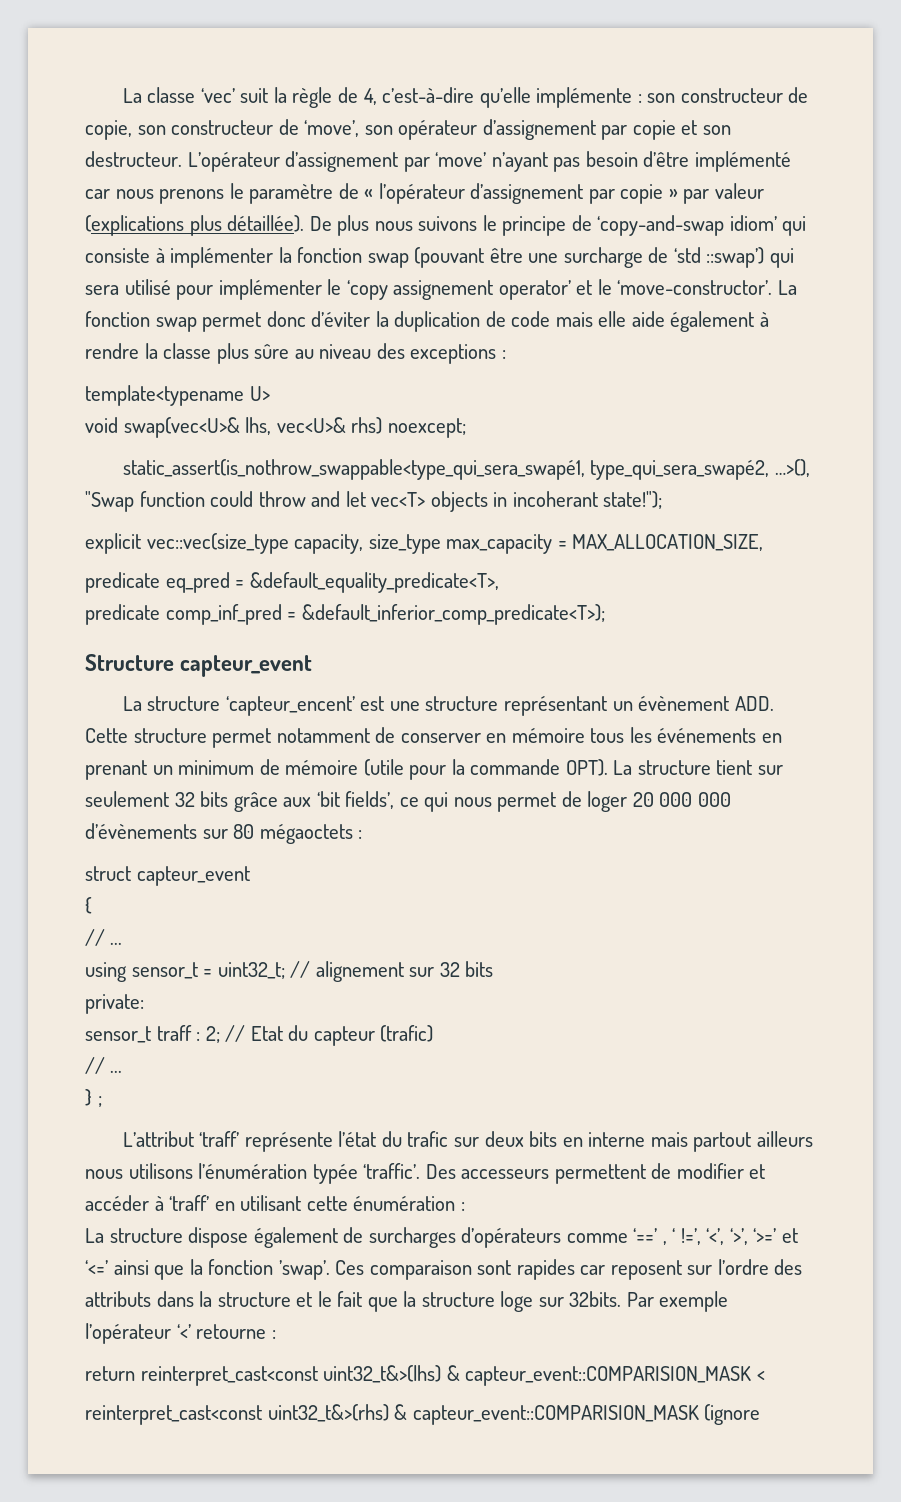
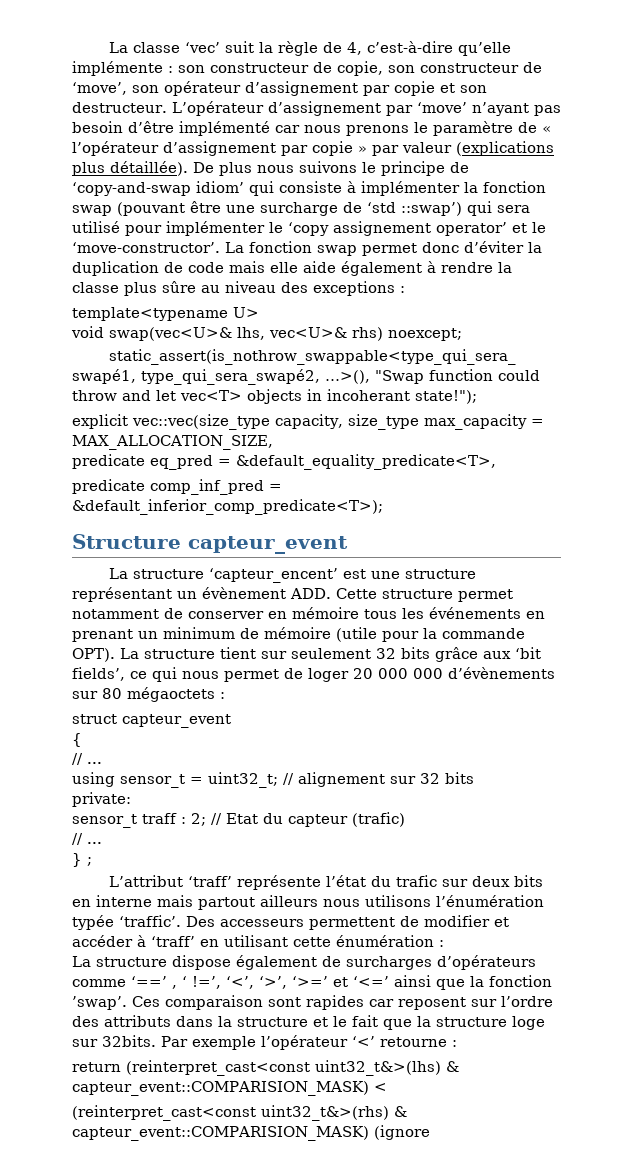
- return reinterpret_cast<const uint32_t&>(lhs) & capteur_event::COMPARISION_MASK <
+ return (reinterpret_cast<const uint32_t&>(lhs) & capteur_event::COMPARISION_MASK) <
- reinterpret_cast<const uint32_t&>(rhs) & capteur_event::COMPARISION_MASK (ignore
+ (reinterpret_cast<const uint32_t&>(rhs) & capteur_event::COMPARISION_MASK) (ignore

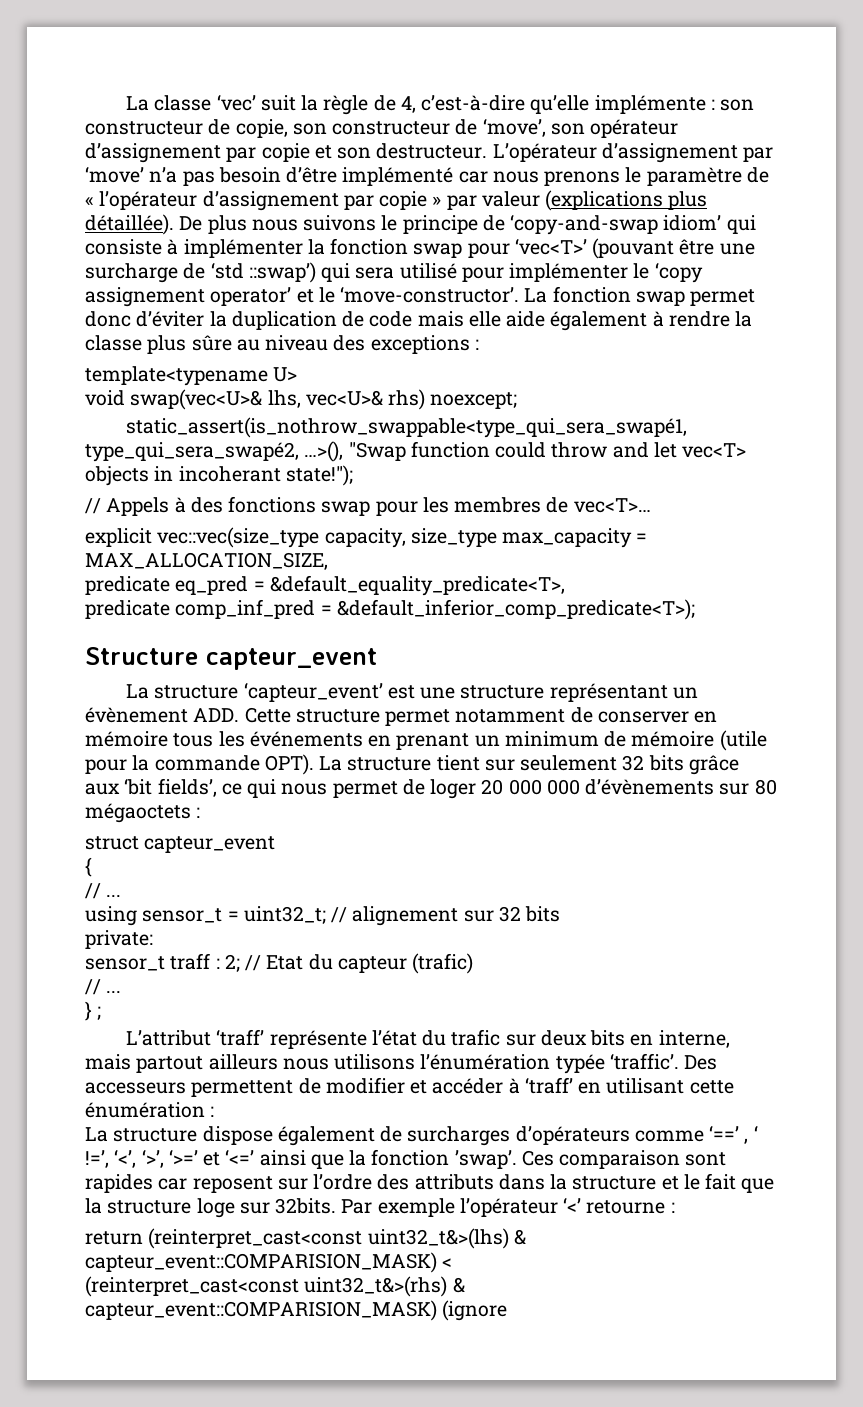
- L’opérateur d’assignement par ‘move’ n’ayant pas besoin d’être implémenté car nous prenons le paramètre de « l’opérateur d’assignement par copie » par valeur (explications plus détaillée).
+ L’opérateur d’assignement par ‘move’ n’a pas besoin d’être implémenté car nous prenons le paramètre de « l’opérateur d’assignement par copie » par valeur (explications plus détaillée).
- De plus nous suivons le principe de ‘copy-and-swap idiom’ qui consiste à implémenter la fonction swap (pouvant être une surcharge de ‘std ::swap’) qui sera utilisé pour implémenter le ‘copy assignement operator’ et le ‘move-constructor’.
+ De plus nous suivons le principe de ‘copy-and-swap idiom’ qui consiste à implémenter la fonction swap pour ‘vec<T>’ (pouvant être une surcharge de ‘std ::swap’) qui sera utilisé pour implémenter le ‘copy assignement operator’ et le ‘move-constructor’.
+ // Appels à des fonctions swap pour les membres de vec<T>…
- La structure ‘capteur_encent’ est une structure représentant un évènement ADD. Cette structure permet notamment de conserver en mémoire tous les événements en prenant un minimum de mémoire (utile pour la commande OPT).
+ La structure ‘capteur_event’ est une structure représentant un évènement ADD. Cette structure permet notamment de conserver en mémoire tous les événements en prenant un minimum de mémoire (utile pour la commande OPT).
- L’attribut ‘traff’ représente l’état du trafic sur deux bits en interne mais partout ailleurs nous utilisons l’énumération typée ‘traffic’.
+ L’attribut ‘traff’ représente l’état du trafic sur deux bits en interne, mais partout ailleurs nous utilisons l’énumération typée ‘traffic’.

